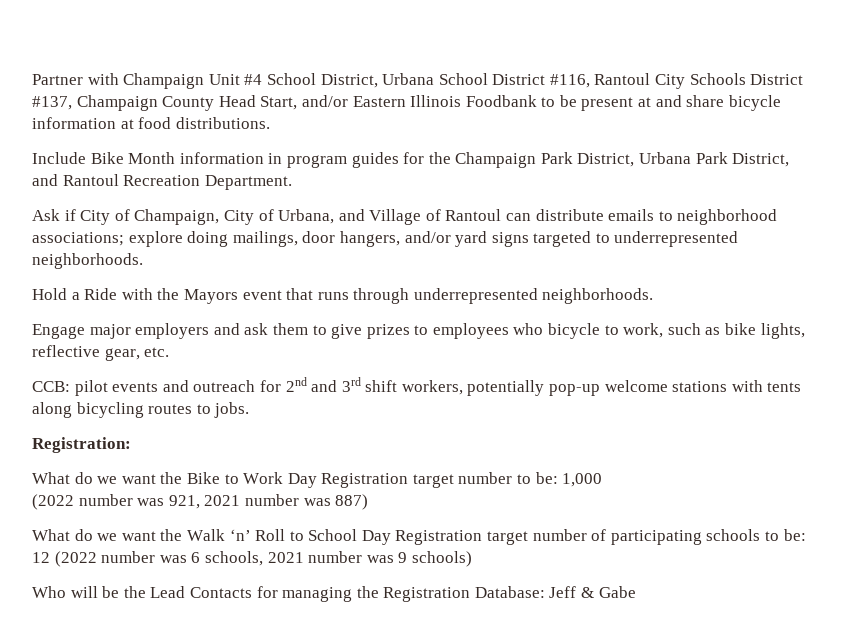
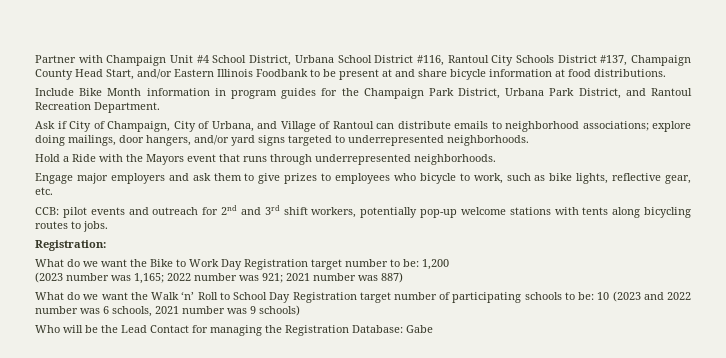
- What do we want the Bike to Work Day Registration target number to be: 1,000
- (2022 number was 921, 2021 number was 887)
+ What do we want the Bike to Work Day Registration target number to be: 1,200
+ (2023 number was 1,165; 2022 number was 921; 2021 number was 887)
- What do we want the Walk ‘n’ Roll to School Day Registration target number of participating schools to be: 12 (2022 number was 6 schools, 2021 number was 9 schools)
+ What do we want the Walk ‘n’ Roll to School Day Registration target number of participating schools to be: 10 (2023 and 2022 number was 6 schools, 2021 number was 9 schools)
- Who will be the Lead Contacts for managing the Registration Database: Jeff & Gabe
+ Who will be the Lead Contact for managing the Registration Database: Gabe

